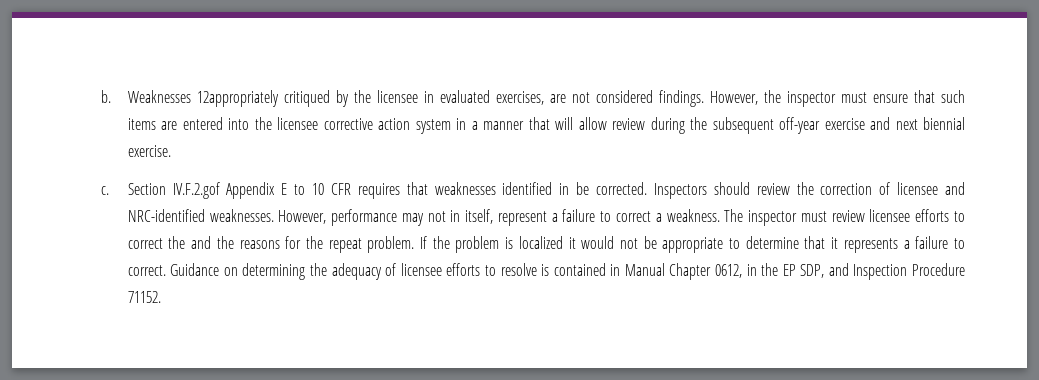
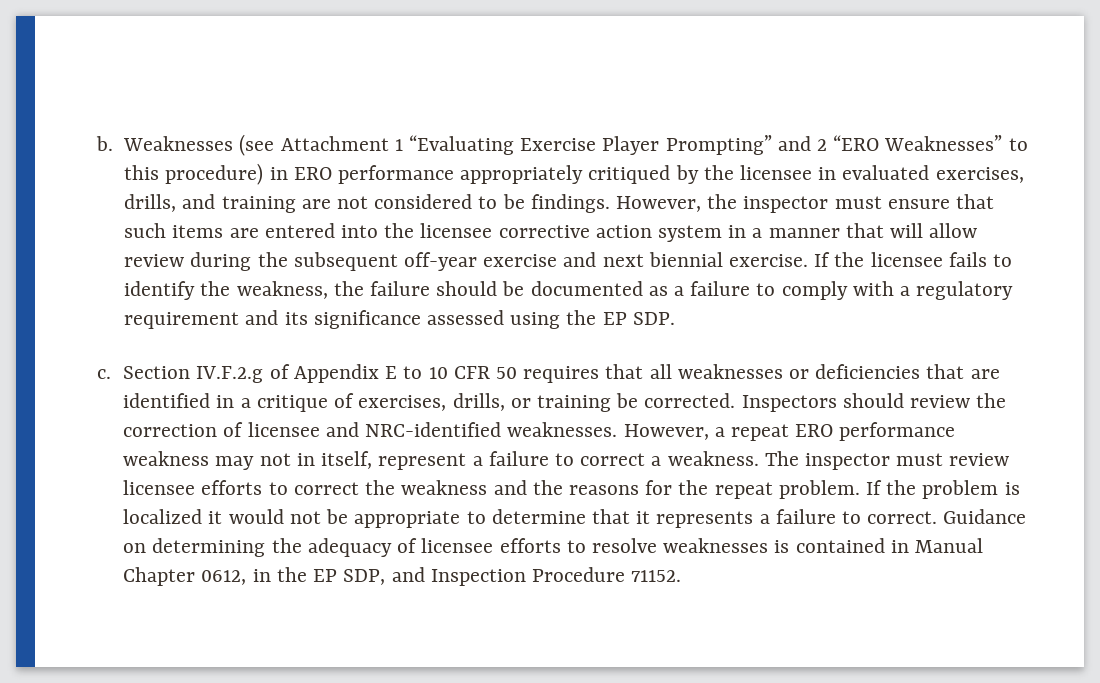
- Weaknesses 12appropriately critiqued by the licensee in evaluated exercises, are not considered findings.
+ Weaknesses (see Attachment 1 “Evaluating Exercise Player Prompting” and 2 “ERO Weaknesses” to this procedure) in ERO performance appropriately critiqued by the licensee in evaluated exercises, drills, and training are not considered to be findings.
+ If the licensee fails to identify the weakness, the failure should be documented as a failure to comply with a regulatory requirement and its significance assessed using the EP SDP.
- Section IV.F.2.gof Appendix E to 10 CFR requires that weaknesses identified in be corrected.
+ Section IV.F.2.g of Appendix E to 10 CFR 50 requires that all weaknesses or deficiencies that are identified in a critique of exercises, drills, or training be corrected.
- However, performance may not in itself, represent a failure to correct a weakness.
+ However, a repeat ERO performance weakness may not in itself, represent a failure to correct a weakness.
- The inspector must review licensee efforts to correct the and the reasons for the repeat problem.
+ The inspector must review licensee efforts to correct the weakness and the reasons for the repeat problem.
- Guidance on determining the adequacy of licensee efforts to resolve is contained in Manual Chapter 0612, in the EP SDP, and Inspection Procedure 71152.
+ Guidance on determining the adequacy of licensee efforts to resolve weaknesses is contained in Manual Chapter 0612, in the EP SDP, and Inspection Procedure 71152.

